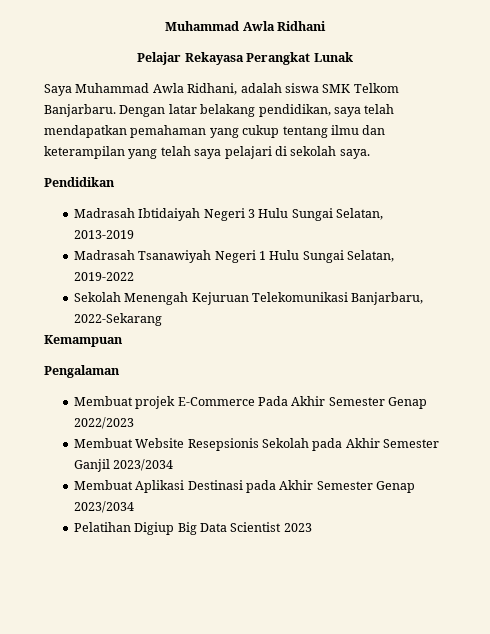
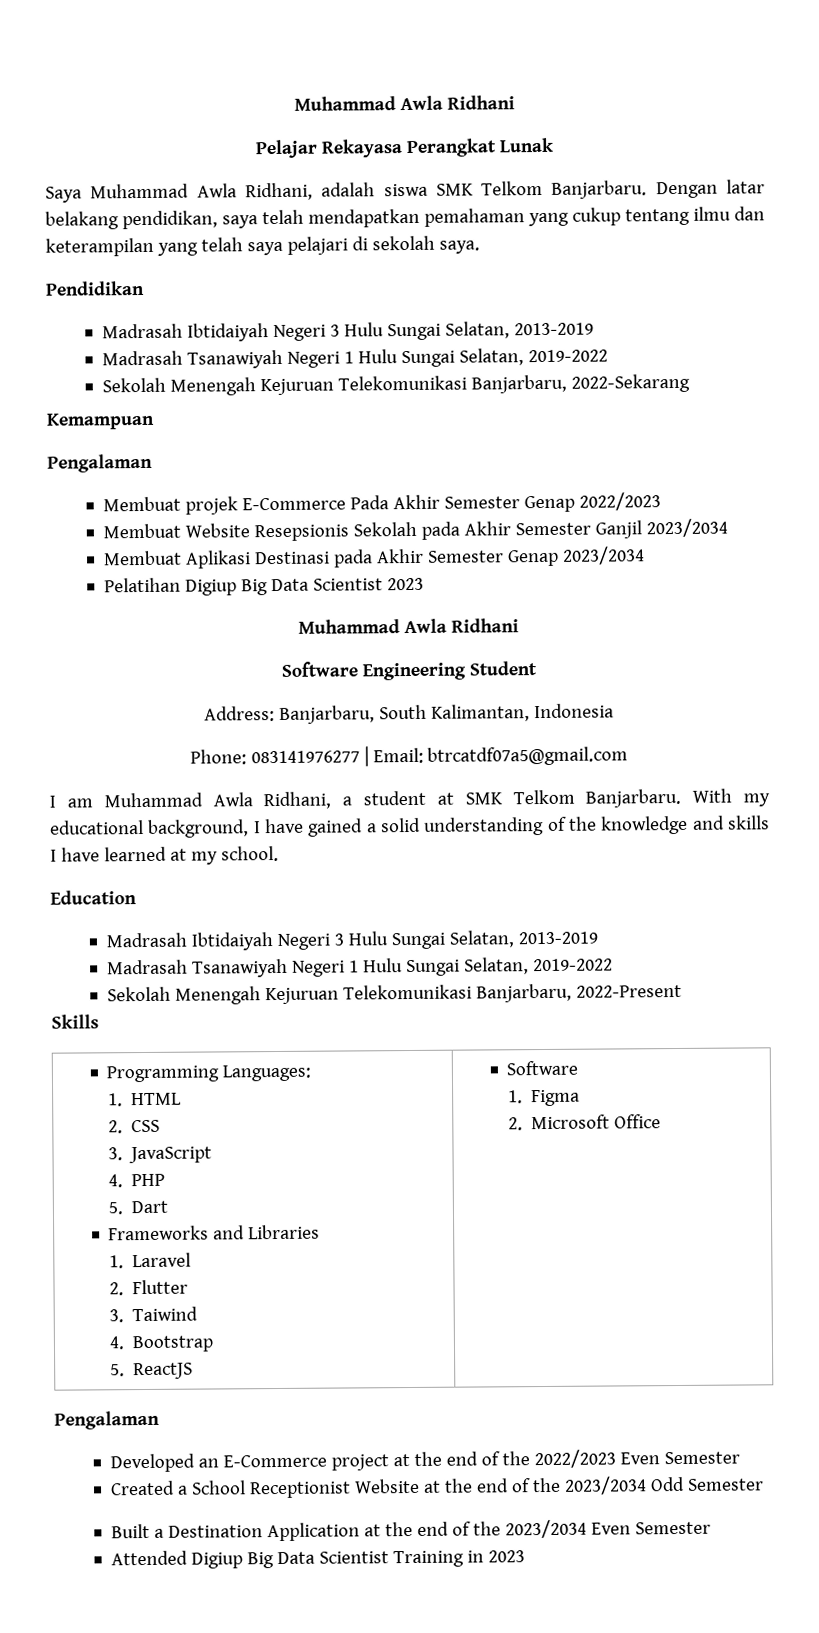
  Pelatihan Digiup Big Data Scientist 2023
+ Muhammad Awla Ridhani
+ Software Engineering Student
+ Address: Banjarbaru, South Kalimantan, Indonesia
+ Phone: 083141976277 | Email: btrcatdf07a5@gmail.com
+ I am Muhammad Awla Ridhani, a student at SMK Telkom Banjarbaru. With my educational background, I have gained a solid understanding of the knowledge and skills I have learned at my school.
+ Education
+ Madrasah Ibtidaiyah Negeri 3 Hulu Sungai Selatan, 2013-2019
+ Madrasah Tsanawiyah Negeri 1 Hulu Sungai Selatan, 2019-2022
+ Sekolah Menengah Kejuruan Telekomunikasi Banjarbaru, 2022-Present
+ Skills
+ Programming Languages:
+ 1. HTML
+ 2. CSS
+ 3. JavaScript
+ 4. PHP
+ 5. Dart
+ Frameworks and Libraries
+ 1. Laravel
+ 2. Flutter
+ 3. Taiwind
+ 4. Bootstrap
+ 5. ReactJS | Software
+ 1. Figma
+ 2. Microsoft Office
+ Pengalaman
+ Developed an E-Commerce project at the end of the 2022/2023 Even Semester
+ Created a School Receptionist Website at the end of the 2023/2034 Odd Semester
+ Built a Destination Application at the end of the 2023/2034 Even Semester
+ Attended Digiup Big Data Scientist Training in 2023

